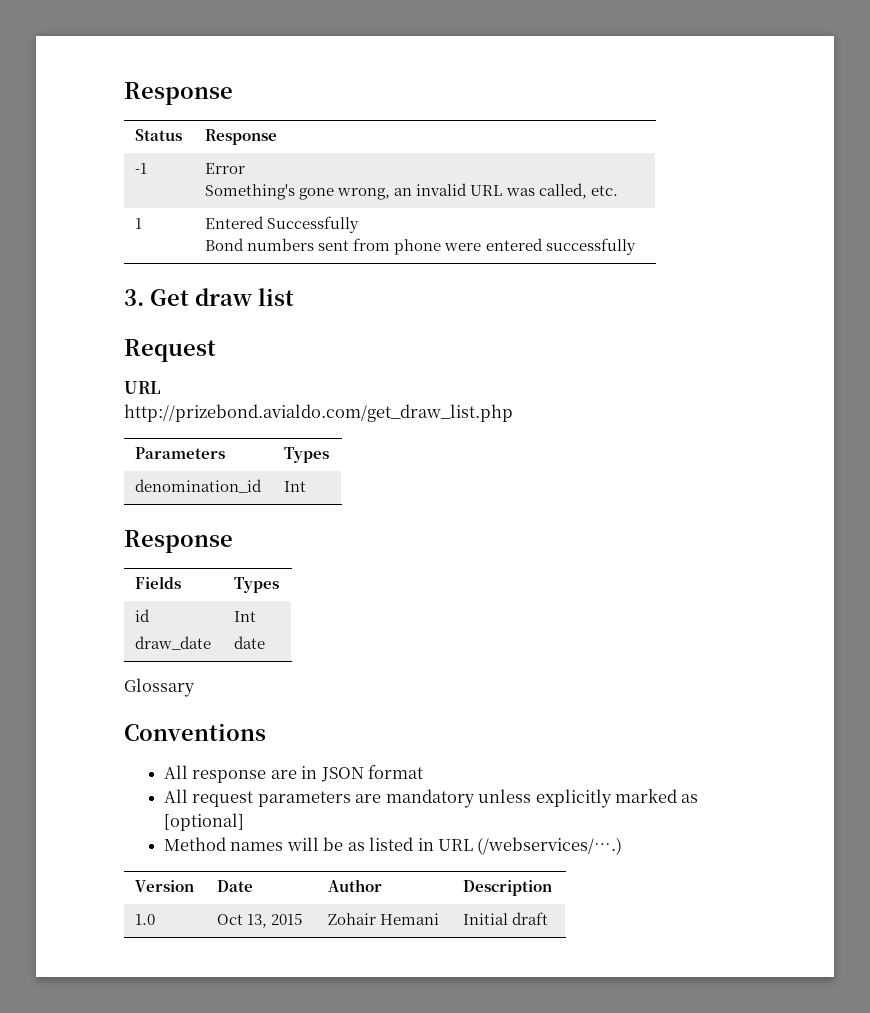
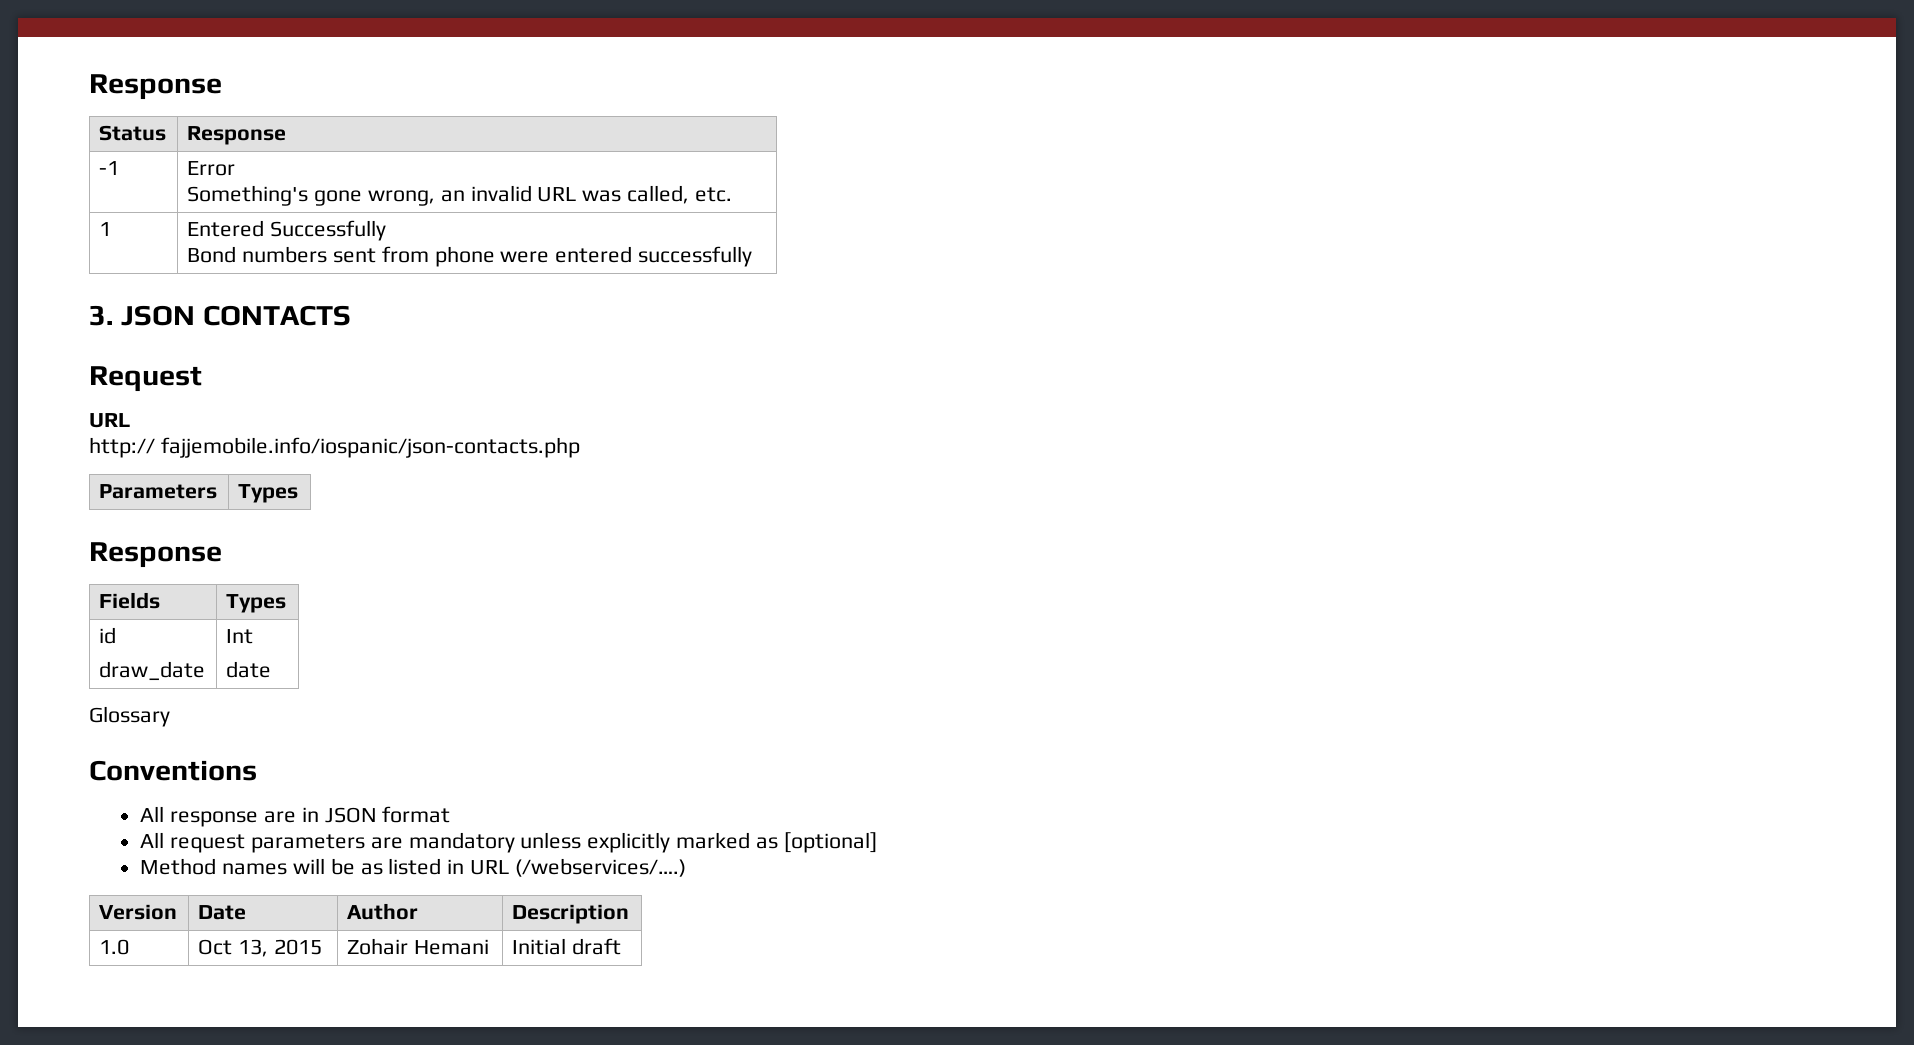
- 3. Get draw list
+ 3. JSON CONTACTS
- http://prizebond.avialdo.com/get_draw_list.php
+ http:// fajjemobile.info/iospanic/json-contacts.php
- denomination_id | Int

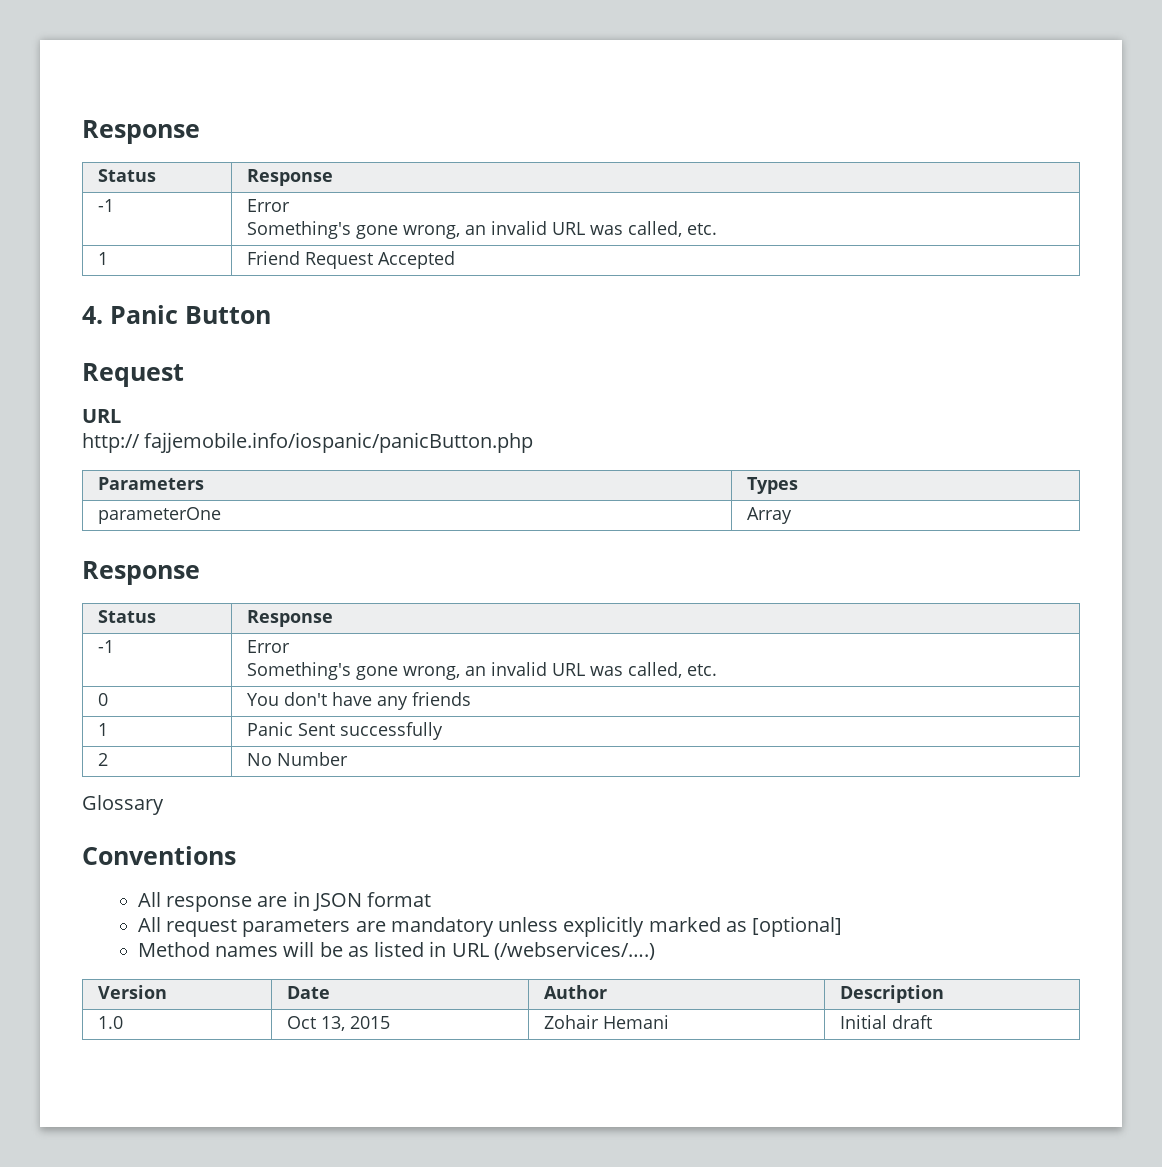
- 1 | Entered Successfully
- Bond numbers sent from phone were entered successfully
- 3. JSON CONTACTS
+ 1 | Friend Request Accepted
+ 4. Panic Button
- http:// fajjemobile.info/iospanic/json-contacts.php
+ http:// fajjemobile.info/iospanic/panicButton.php
  Parameters | Types
+ parameterOne | Array
  Response
- Fields | Types
- id
- draw_date | Int
- date
+ Status | Response
+ -1 | Error
+ Something's gone wrong, an invalid URL was called, etc.
+ 0 | You don't have any friends
+ 1 | Panic Sent successfully
+ 2 | No Number

